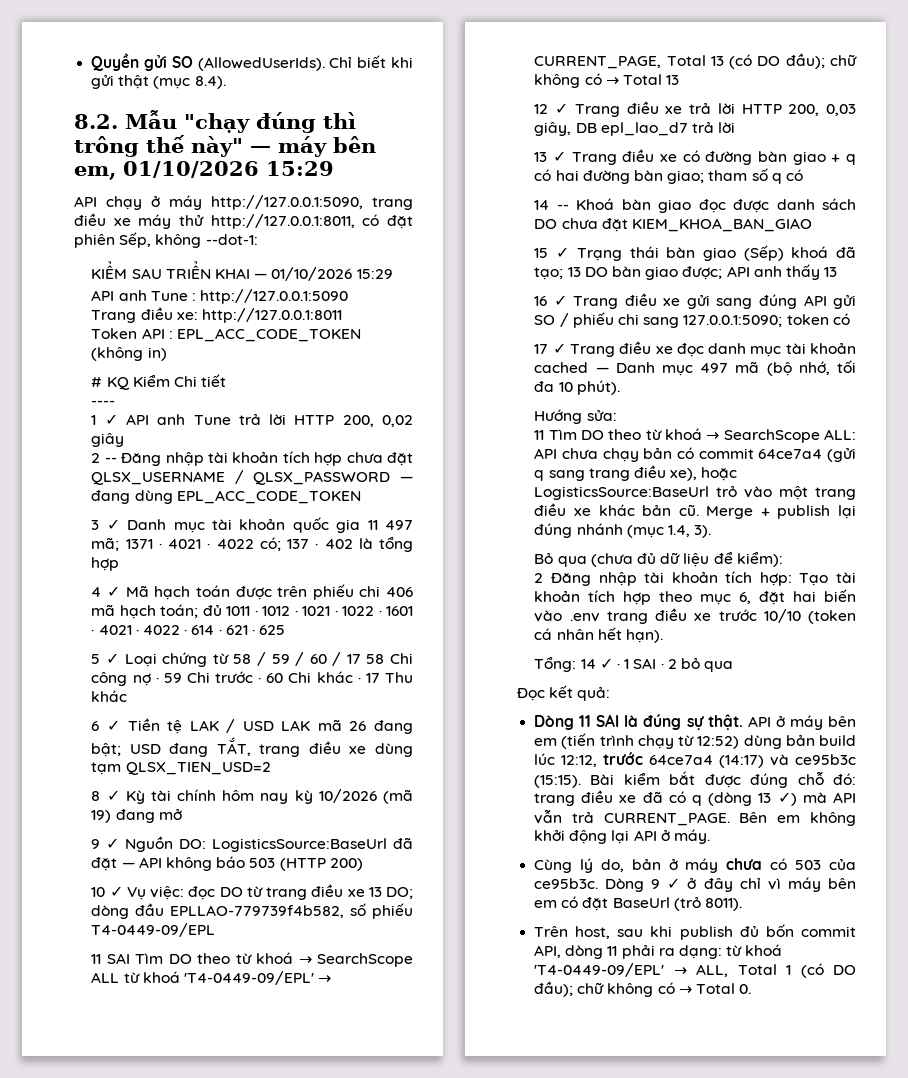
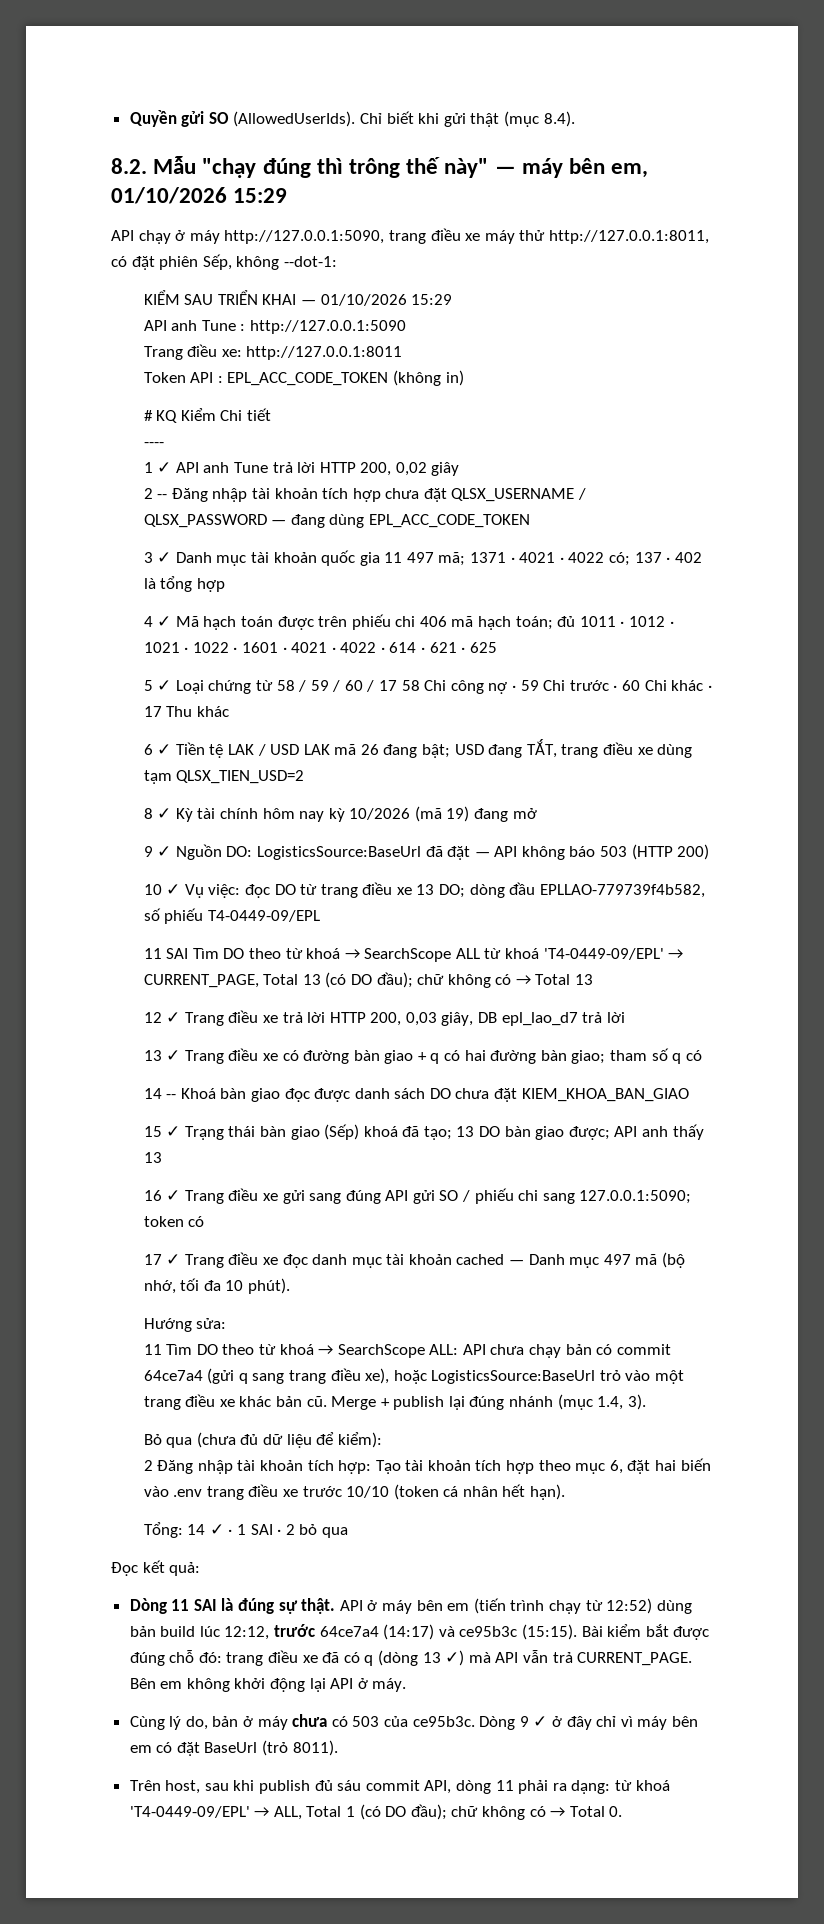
- Trên host, sau khi publish đủ bốn commit API, dòng 11 phải ra dạng: từ khoá 'T4-0449-09/EPL' → ALL, Total 1 (có DO đầu); chữ không có → Total 0.
+ Trên host, sau khi publish đủ sáu commit API, dòng 11 phải ra dạng: từ khoá 'T4-0449-09/EPL' → ALL, Total 1 (có DO đầu); chữ không có → Total 0.

